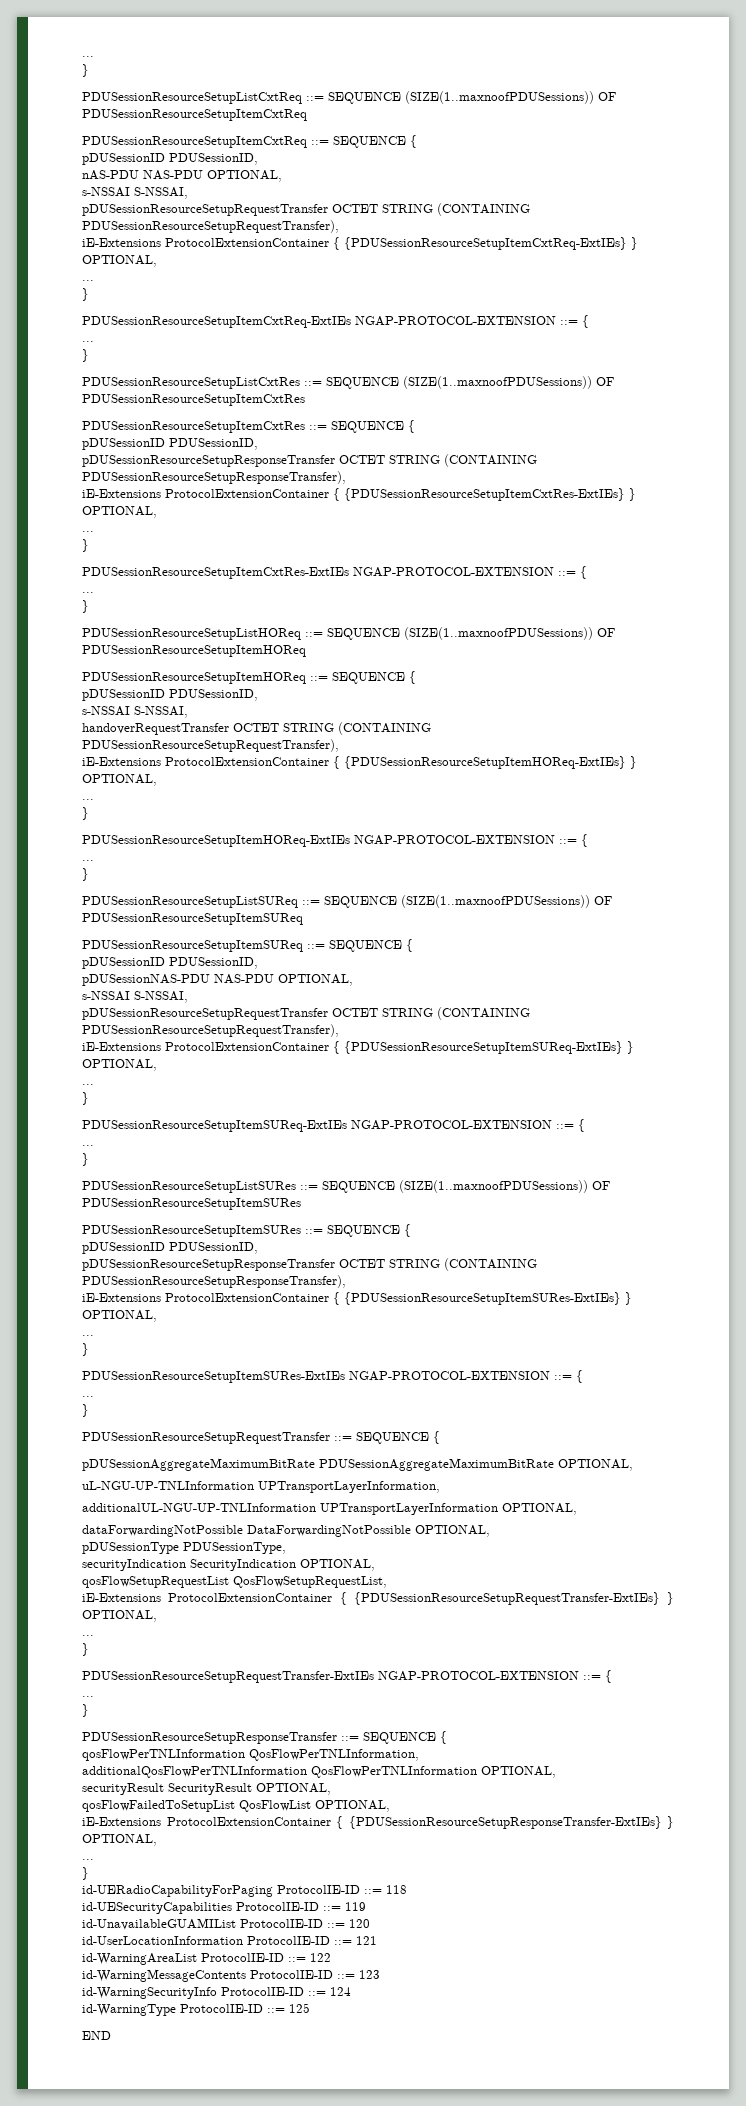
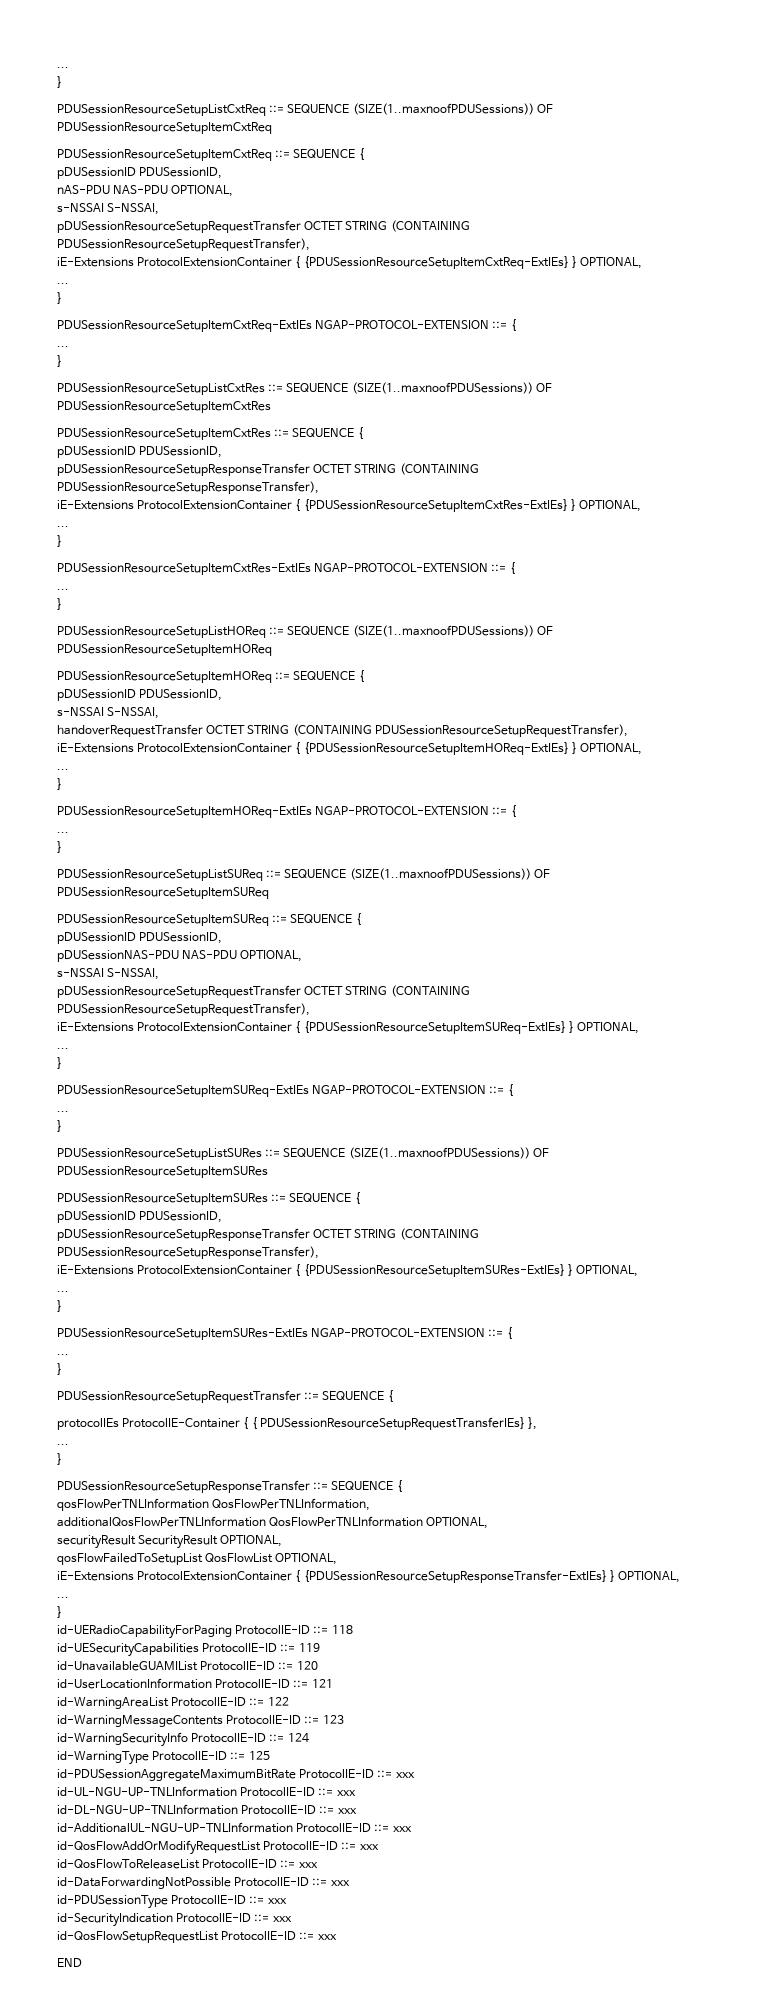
- pDUSessionAggregateMaximumBitRate PDUSessionAggregateMaximumBitRate OPTIONAL,
- uL-NGU-UP-TNLInformation UPTransportLayerInformation,
- additionalUL-NGU-UP-TNLInformation UPTransportLayerInformation OPTIONAL,
- dataForwardingNotPossible DataForwardingNotPossible OPTIONAL,
- pDUSessionType PDUSessionType,
- securityIndication SecurityIndication OPTIONAL,
- qosFlowSetupRequestList QosFlowSetupRequestList,
- iE-Extensions ProtocolExtensionContainer { {PDUSessionResourceSetupRequestTransfer-ExtIEs} } OPTIONAL,
- ...
- }
- PDUSessionResourceSetupRequestTransfer-ExtIEs NGAP-PROTOCOL-EXTENSION ::= {
+ protocolIEs ProtocolIE-Container { { PDUSessionResourceSetupRequestTransferIEs} },
+ id-PDUSessionAggregateMaximumBitRate ProtocolIE-ID ::= xxx
+ id-UL-NGU-UP-TNLInformation ProtocolIE-ID ::= xxx
+ id-DL-NGU-UP-TNLInformation ProtocolIE-ID ::= xxx
+ id-AdditionalUL-NGU-UP-TNLInformation ProtocolIE-ID ::= xxx
+ id-QosFlowAddOrModifyRequestList ProtocolIE-ID ::= xxx
+ id-QosFlowToReleaseList ProtocolIE-ID ::= xxx
+ id-DataForwardingNotPossible ProtocolIE-ID ::= xxx
+ id-PDUSessionType ProtocolIE-ID ::= xxx
+ id-SecurityIndication ProtocolIE-ID ::= xxx
+ id-QosFlowSetupRequestList ProtocolIE-ID ::= xxx

